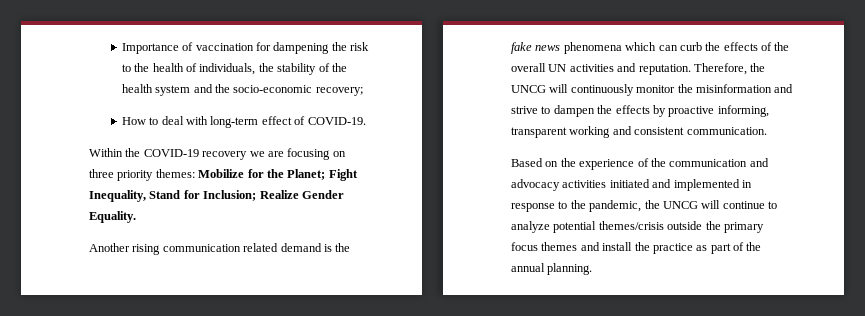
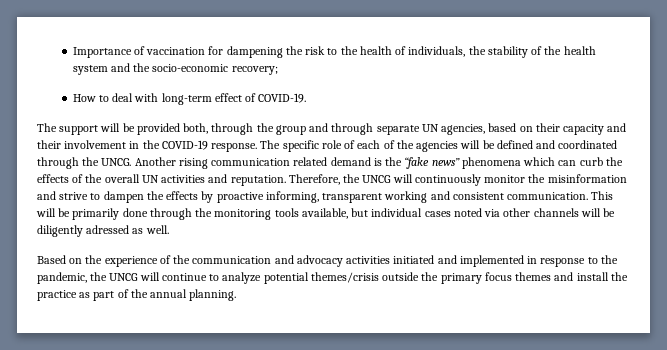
- Within the COVID-19 recovery we are focusing on three priority themes: Mobilize for the Planet; Fight Inequality, Stand for Inclusion; Realize Gender Equality.
- Another rising communication related demand is the fake news phenomena which can curb the effects of the overall UN activities and reputation.
+ The support will be provided both, through the group and through separate UN agencies, based on their capacity and their involvement in the COVID-19 response. The specific role of each of the agencies will be defined and coordinated through the UNCG. Another rising communication related demand is the “fake news” phenomena which can curb the effects of the overall UN activities and reputation.
+ This will be primarily done through the monitoring tools available, but individual cases noted via other channels will be diligently adressed as well.

